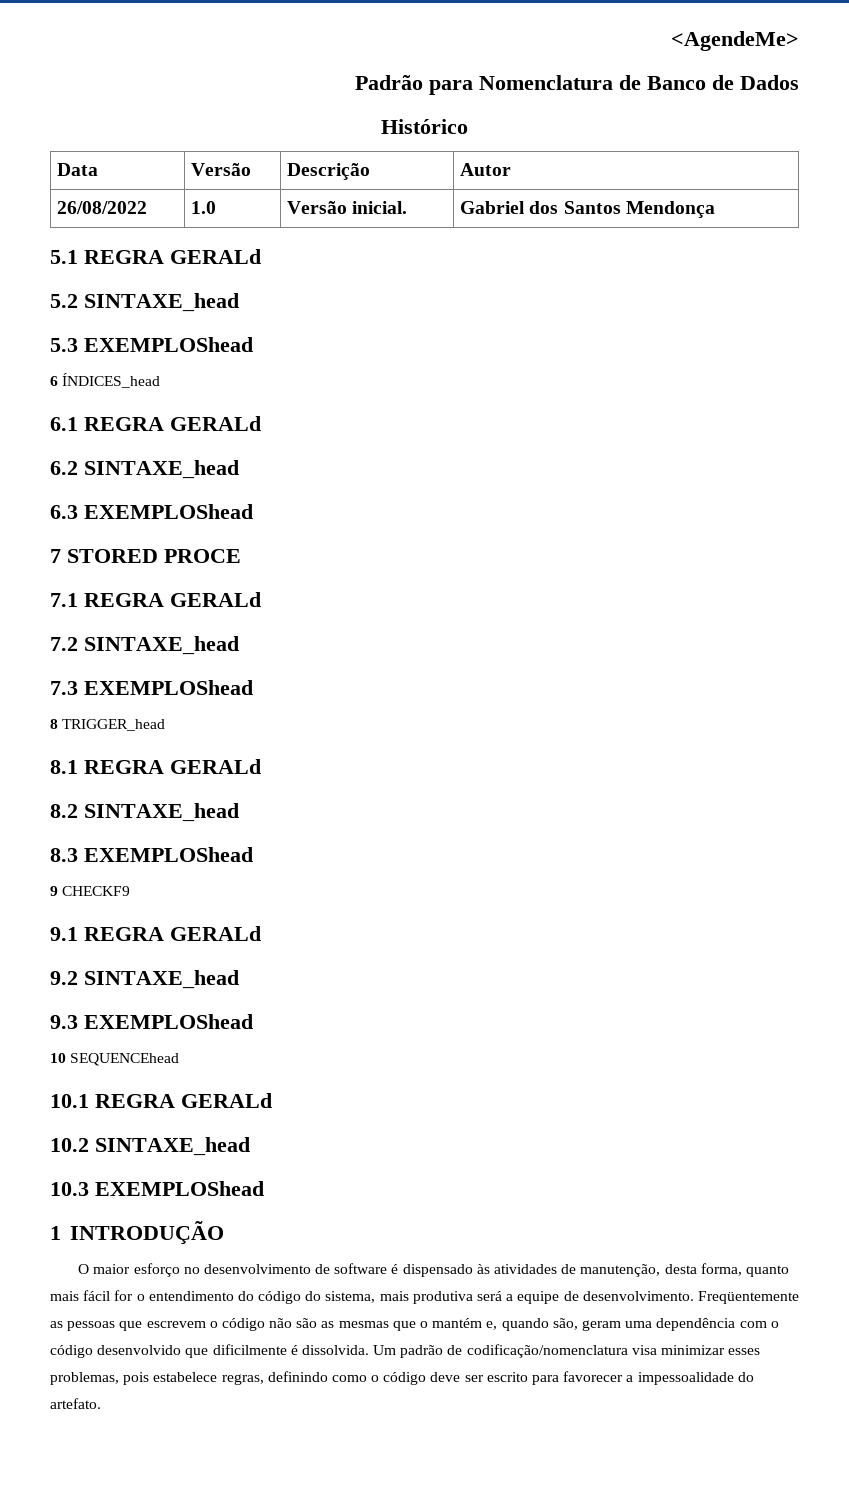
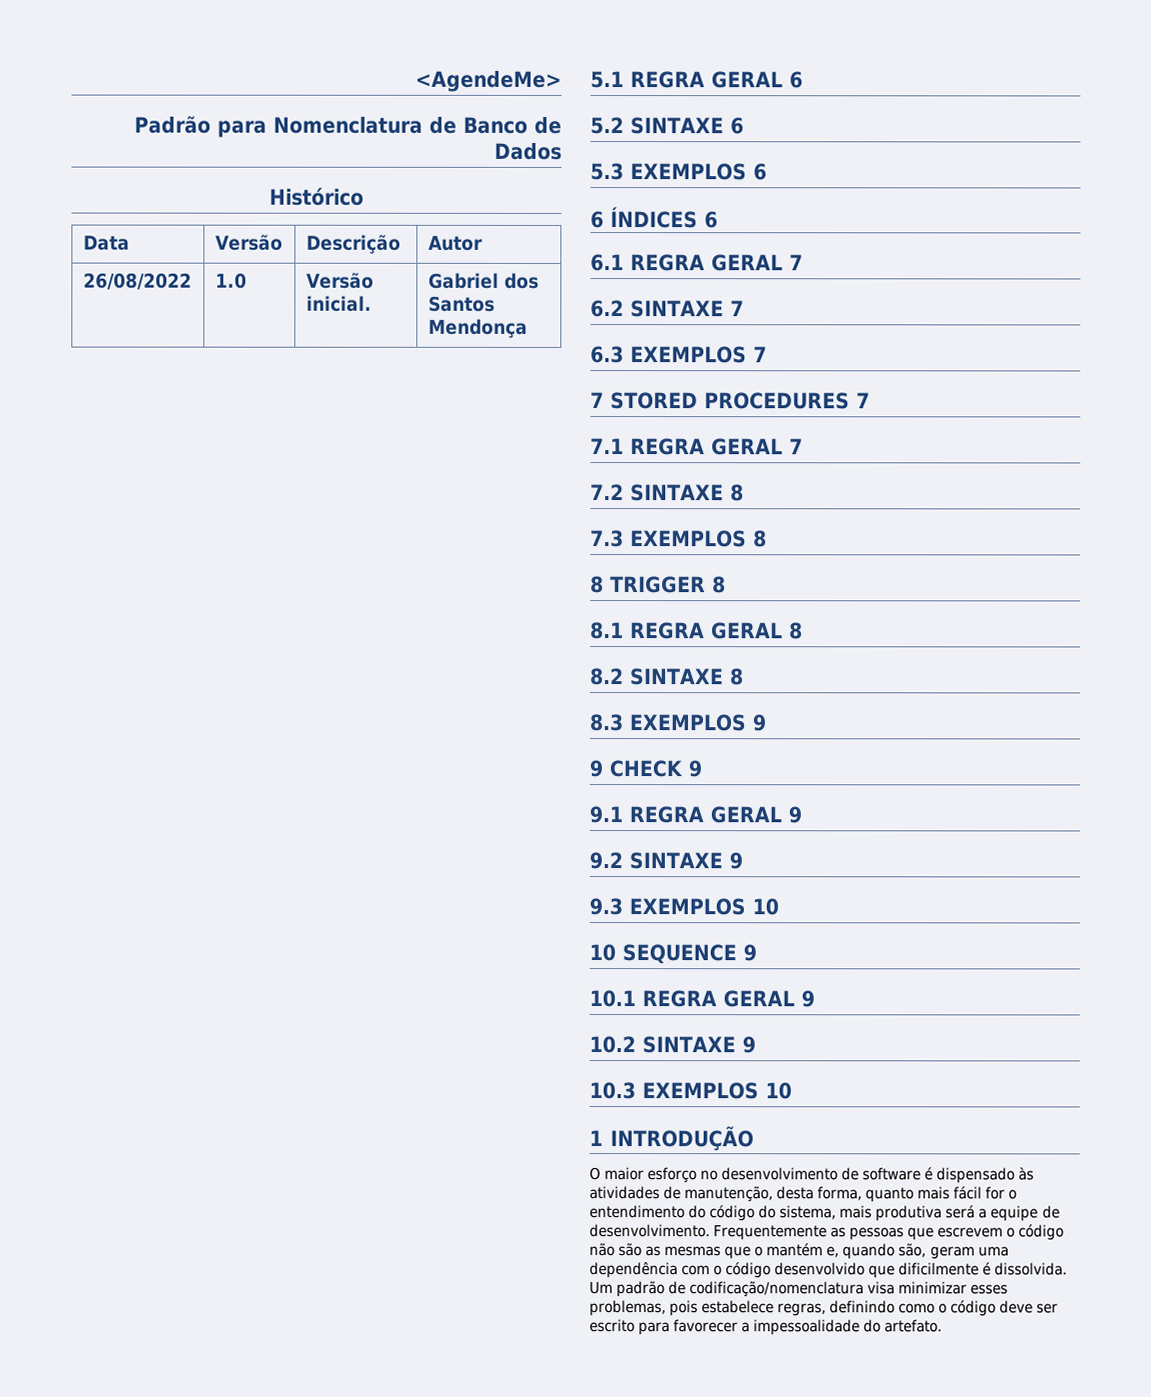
- 5.1 REGRA GERALd
+ 5.1 REGRA GERAL 6
- 5.2 SINTAXE_head
+ 5.2 SINTAXE 6
- 5.3 EXEMPLOShead
- 6 ÍNDICES_head
+ 5.3 EXEMPLOS 6
+ 6 ÍNDICES 6
- 6.1 REGRA GERALd
+ 6.1 REGRA GERAL 7
- 6.2 SINTAXE_head
+ 6.2 SINTAXE 7
- 6.3 EXEMPLOShead
+ 6.3 EXEMPLOS 7
- 7 STORED PROCE
+ 7 STORED PROCEDURES 7
- 7.1 REGRA GERALd
+ 7.1 REGRA GERAL 7
- 7.2 SINTAXE_head
+ 7.2 SINTAXE 8
- 7.3 EXEMPLOShead
- 8 TRIGGER_head
+ 7.3 EXEMPLOS 8
+ 8 TRIGGER 8
- 8.1 REGRA GERALd
+ 8.1 REGRA GERAL 8
- 8.2 SINTAXE_head
+ 8.2 SINTAXE 8
- 8.3 EXEMPLOShead
- 9 CHECKF9
+ 8.3 EXEMPLOS 9
+ 9 CHECK 9
- 9.1 REGRA GERALd
+ 9.1 REGRA GERAL 9
- 9.2 SINTAXE_head
+ 9.2 SINTAXE 9
- 9.3 EXEMPLOShead
- 10 SEQUENCEhead
+ 9.3 EXEMPLOS 10
+ 10 SEQUENCE 9
- 10.1 REGRA GERALd
+ 10.1 REGRA GERAL 9
- 10.2 SINTAXE_head
+ 10.2 SINTAXE 9
- 10.3 EXEMPLOShead
+ 10.3 EXEMPLOS 10
- Freqüentemente as pessoas que escrevem o código não são as mesmas que o mantém e, quando são, geram uma dependência com o código desenvolvido que dificilmente é dissolvida.
+ Frequentemente as pessoas que escrevem o código não são as mesmas que o mantém e, quando são, geram uma dependência com o código desenvolvido que dificilmente é dissolvida.

